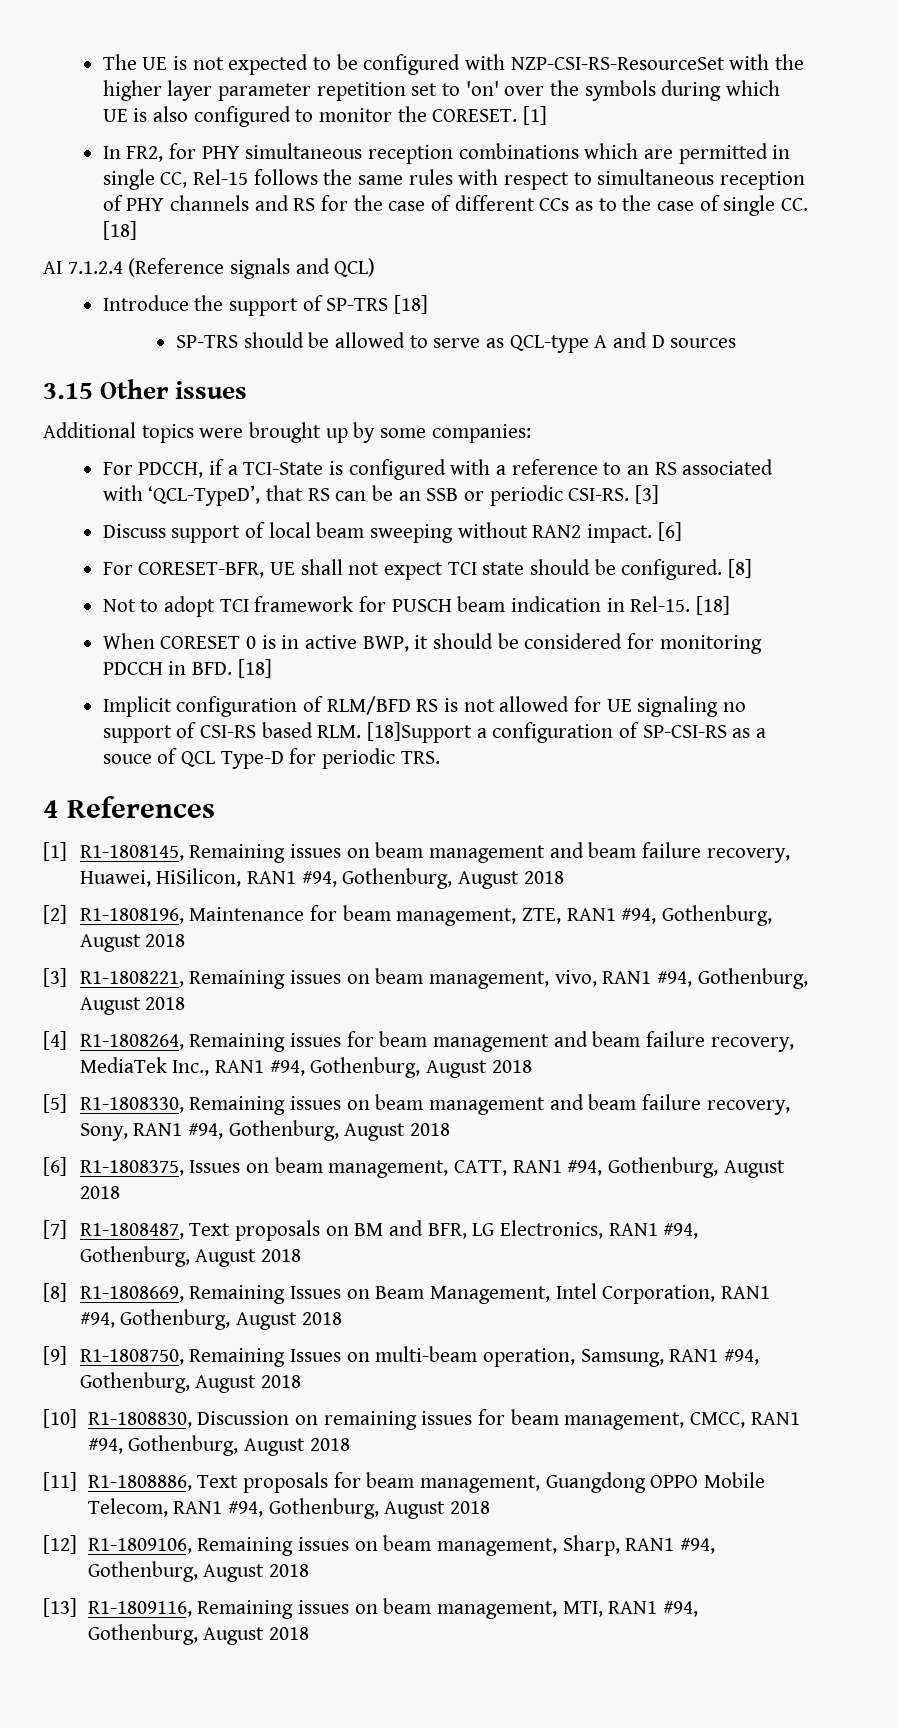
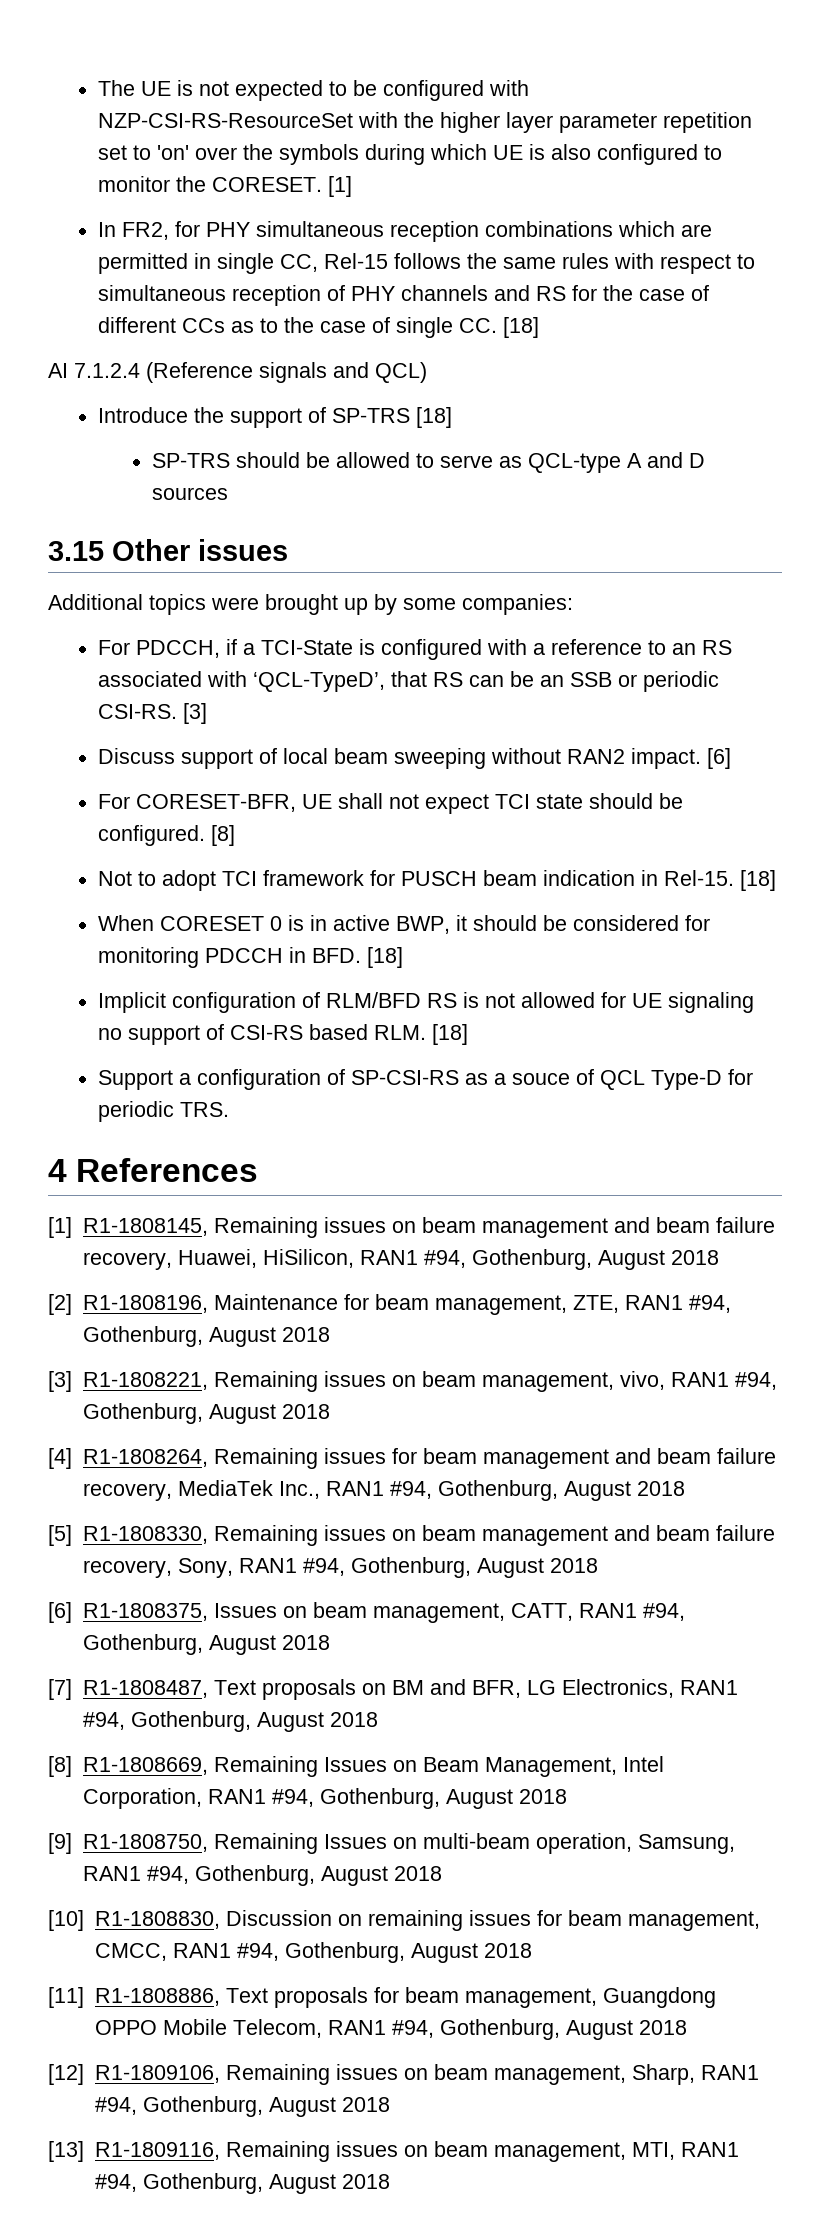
- Implicit configuration of RLM/BFD RS is not allowed for UE signaling no support of CSI-RS based RLM. [18]Support a configuration of SP-CSI-RS as a souce of QCL Type-D for periodic TRS.
+ Implicit configuration of RLM/BFD RS is not allowed for UE signaling no support of CSI-RS based RLM. [18]
+ Support a configuration of SP-CSI-RS as a souce of QCL Type-D for periodic TRS.

